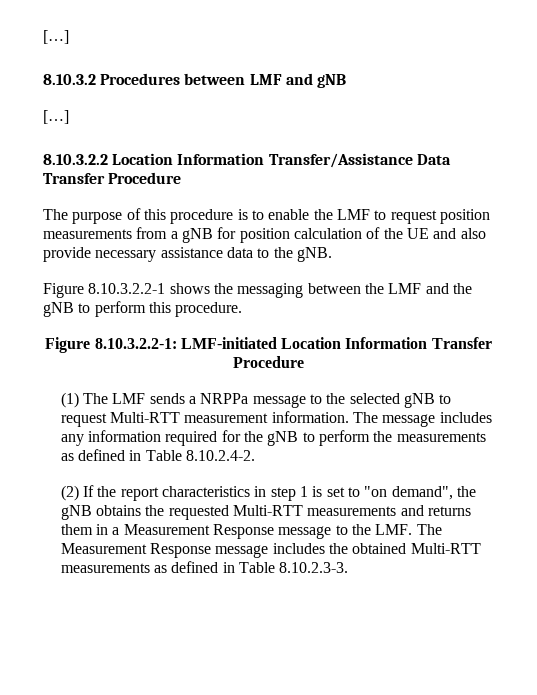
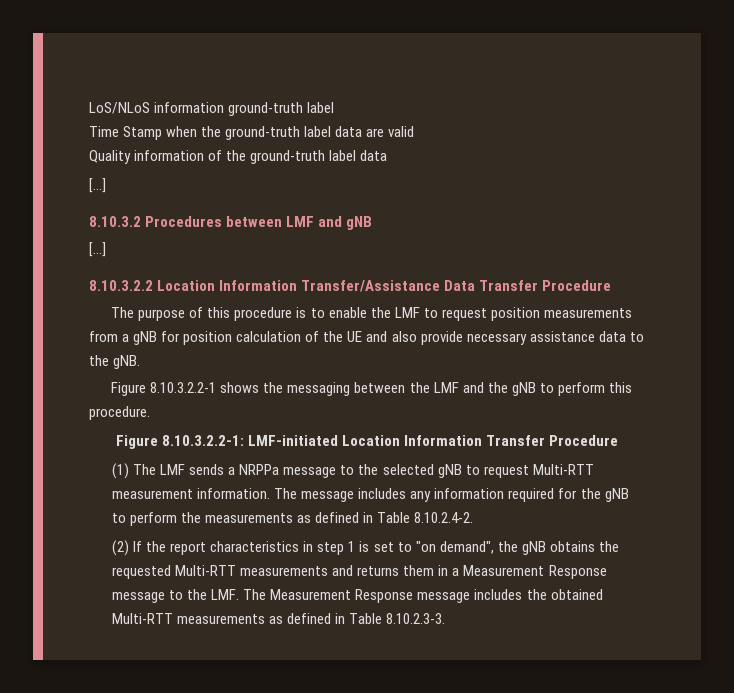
+ LoS/NLoS information ground-truth label
+ Time Stamp when the ground-truth label data are valid
+ Quality information of the ground-truth label data

